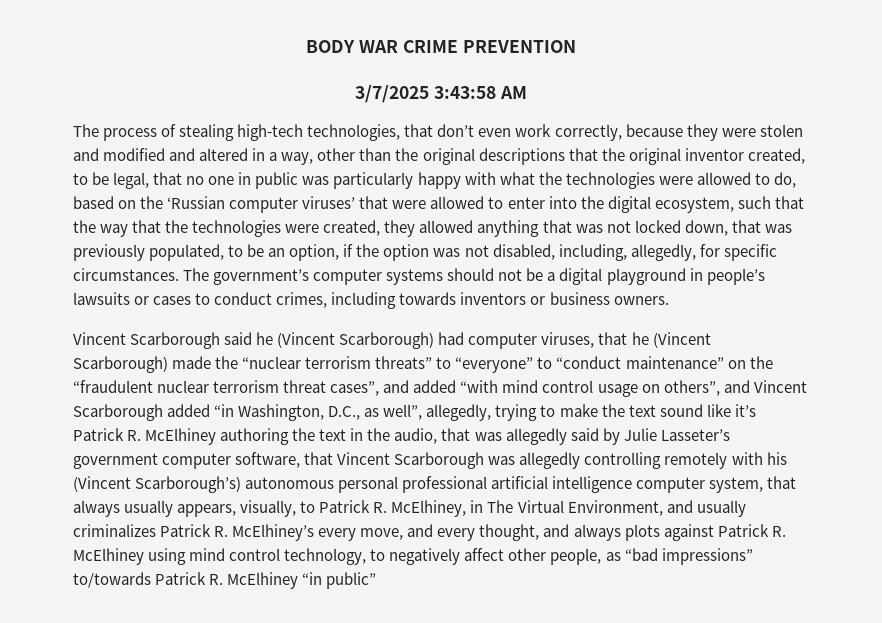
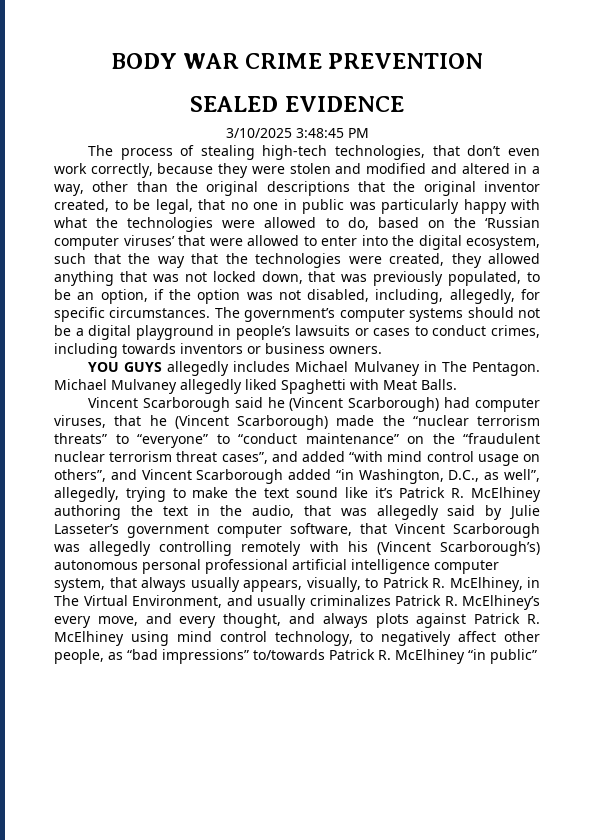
- 3/7/2025 3:43:58 AM
+ SEALED EVIDENCE
+ 3/10/2025 3:48:45 PM
+ YOU GUYS allegedly includes Michael Mulvaney in The Pentagon. Michael Mulvaney allegedly liked Spaghetti with Meat Balls.

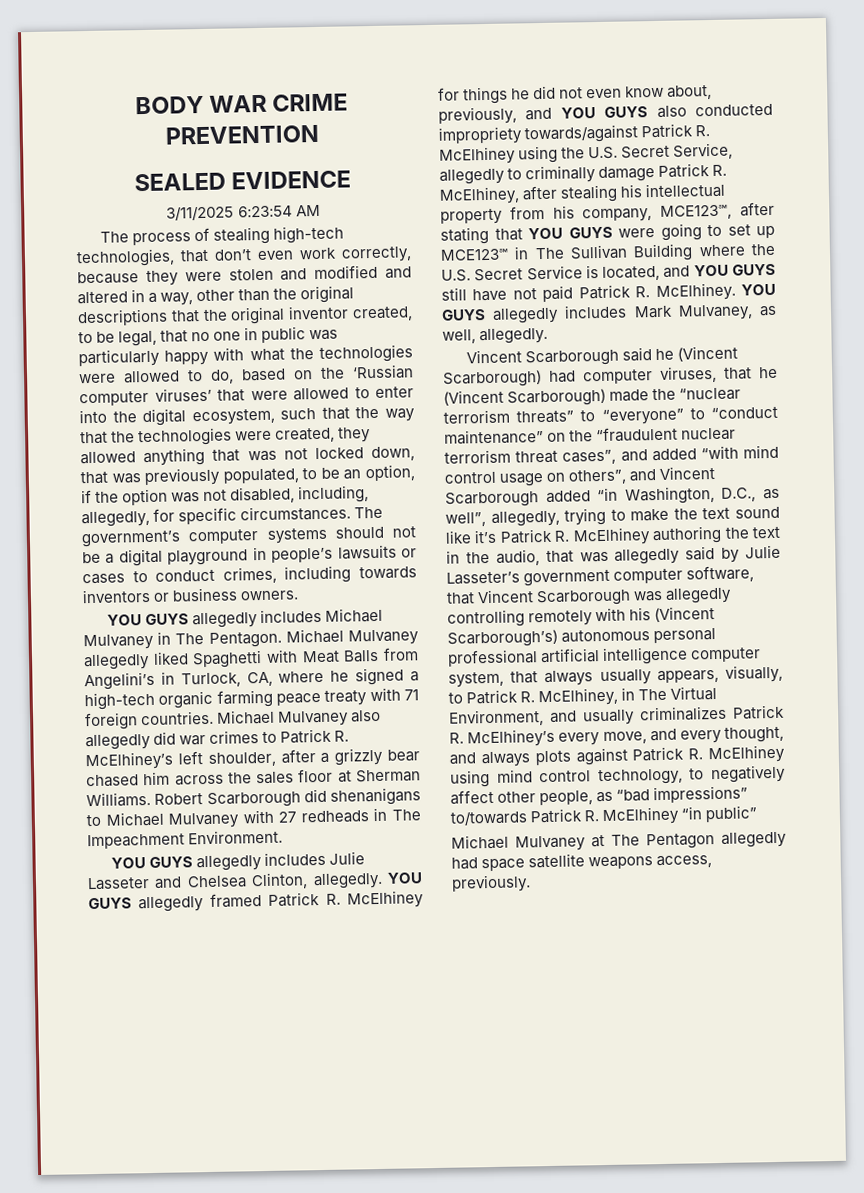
- 3/10/2025 3:48:45 PM
+ 3/11/2025 6:23:54 AM
- Michael Mulvaney allegedly liked Spaghetti with Meat Balls.
+ Michael Mulvaney allegedly liked Spaghetti with Meat Balls from Angelini’s in Turlock, CA, where he signed a high-tech organic farming peace treaty with 71 foreign countries. Michael Mulvaney also allegedly did war crimes to Patrick R. McElhiney’s left shoulder, after a grizzly bear chased him across the sales floor at Sherman Williams. Robert Scarborough did shenanigans to Michael Mulvaney with 27 redheads in The Impeachment Environment.
+ YOU GUYS allegedly includes Julie Lasseter and Chelsea Clinton, allegedly. YOU GUYS allegedly framed Patrick R. McElhiney for things he did not even know about, previously, and YOU GUYS also conducted impropriety towards/against Patrick R. McElhiney using the U.S. Secret Service, allegedly to criminally damage Patrick R. McElhiney, after stealing his intellectual property from his company, MCE123℠, after stating that YOU GUYS were going to set up MCE123℠ in The Sullivan Building where the U.S. Secret Service is located, and YOU GUYS still have not paid Patrick R. McElhiney. YOU GUYS allegedly includes Mark Mulvaney, as well, allegedly.
+ Michael Mulvaney at The Pentagon allegedly had space satellite weapons access, previously.

